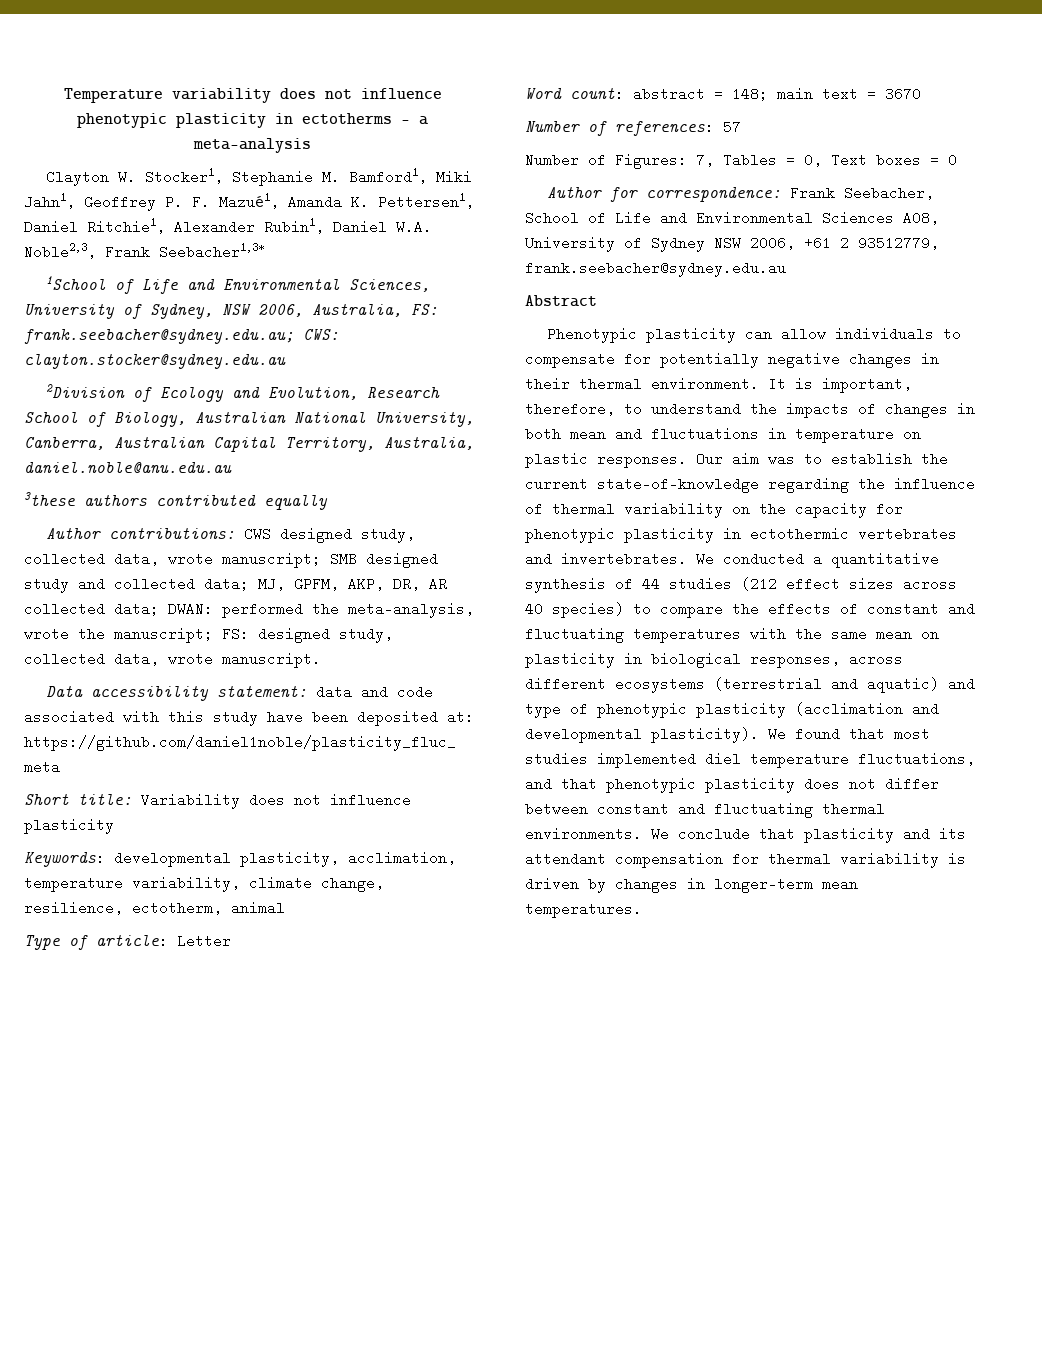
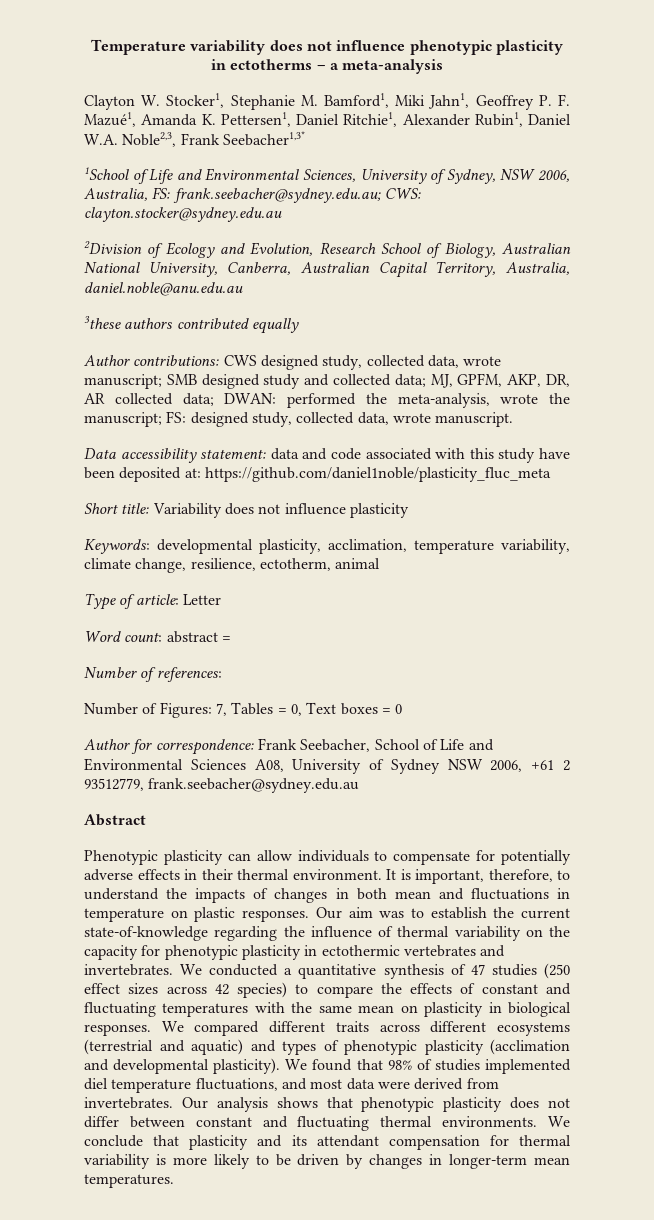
- Word count: abstract = 148; main text = 3670
+ Word count: abstract =
- Number of references: 57
+ Number of references:
- Phenotypic plasticity can allow individuals to compensate for potentially negative changes in their thermal environment.
+ Phenotypic plasticity can allow individuals to compensate for potentially adverse effects in their thermal environment.
- We conducted a quantitative synthesis of 44 studies (212 effect sizes across 40 species) to compare the effects of constant and fluctuating temperatures with the same mean on plasticity in biological responses, across different ecosystems (terrestrial and aquatic) and type of phenotypic plasticity (acclimation and developmental plasticity).
+ We conducted a quantitative synthesis of 47 studies (250 effect sizes across 42 species) to compare the effects of constant and fluctuating temperatures with the same mean on plasticity in biological responses. We compared different traits across different ecosystems (terrestrial and aquatic) and types of phenotypic plasticity (acclimation and developmental plasticity).
- We found that most studies implemented diel temperature fluctuations, and that phenotypic plasticity does not differ between constant and fluctuating thermal environments.
+ We found that 98% of studies implemented diel temperature fluctuations, and most data were derived from invertebrates. Our analysis shows that phenotypic plasticity does not differ between constant and fluctuating thermal environments.
- We conclude that plasticity and its attendant compensation for thermal variability is driven by changes in longer-term mean temperatures.
+ We conclude that plasticity and its attendant compensation for thermal variability is more likely to be driven by changes in longer-term mean temperatures.

